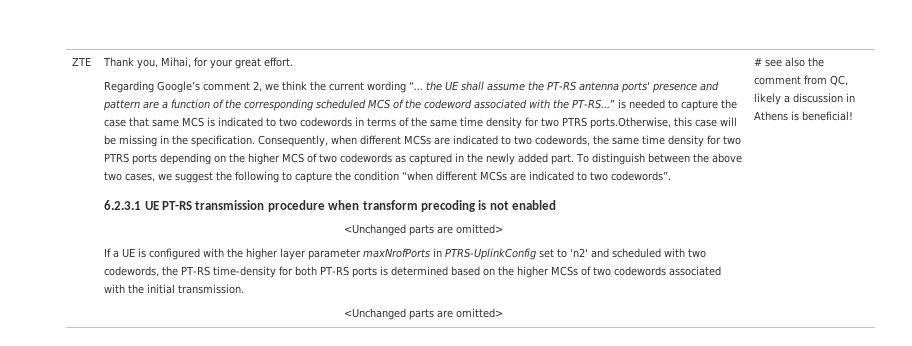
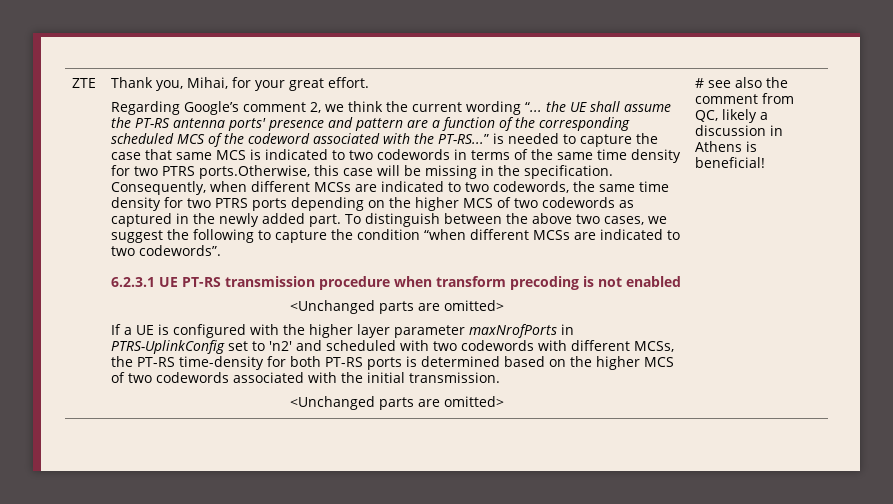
- If a UE is configured with the higher layer parameter maxNrofPorts in PTRS-UplinkConfig set to 'n2' and scheduled with two codewords, the PT-RS time-density for both PT-RS ports is determined based on the higher MCSs of two codewords associated with the initial transmission.
+ If a UE is configured with the higher layer parameter maxNrofPorts in PTRS-UplinkConfig set to 'n2' and scheduled with two codewords with different MCSs, the PT-RS time-density for both PT-RS ports is determined based on the higher MCS of two codewords associated with the initial transmission.

